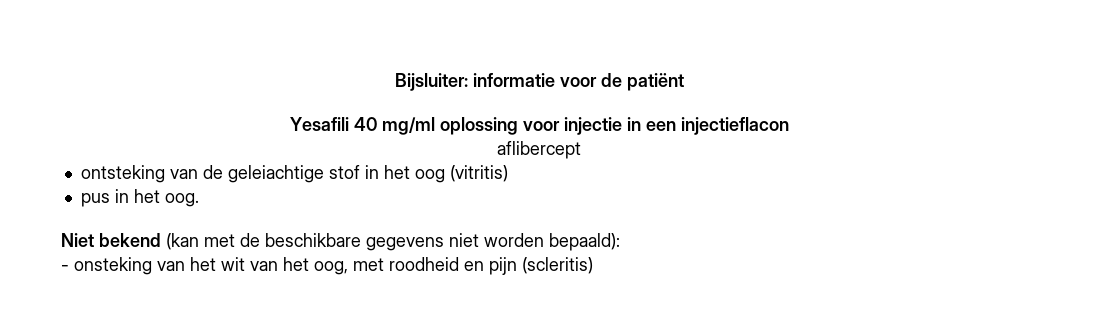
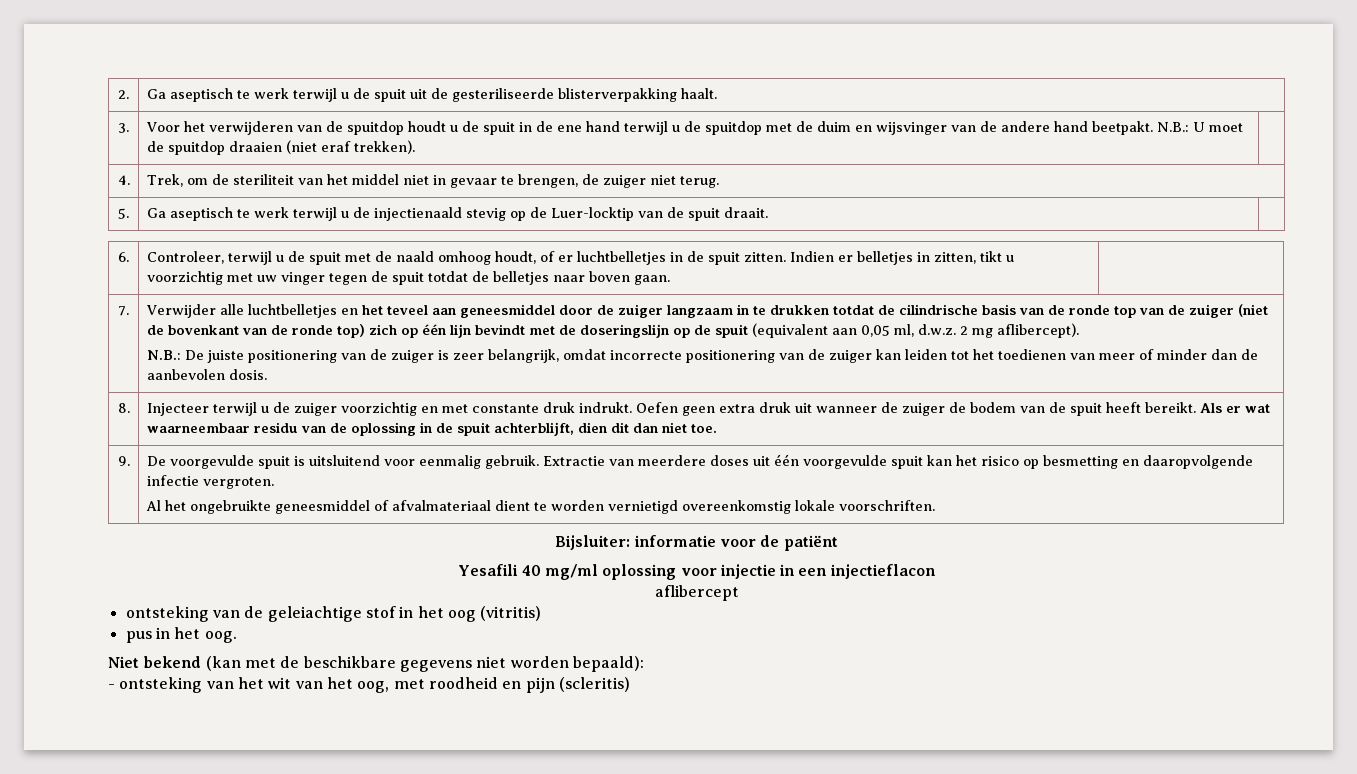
+ 2. | Ga aseptisch te werk terwijl u de spuit uit de gesteriliseerde blisterverpakking haalt.
+ 3. | Voor het verwijderen van de spuitdop houdt u de spuit in de ene hand terwijl u de spuitdop met de duim en wijsvinger van de andere hand beetpakt. N.B.: U moet de spuitdop draaien (niet eraf trekken). |
+ 4. | Trek, om de steriliteit van het middel niet in gevaar te brengen, de zuiger niet terug.
+ 5. | Ga aseptisch te werk terwijl u de injectienaald stevig op de Luer-locktip van de spuit draait. |
+ 6. | Controleer, terwijl u de spuit met de naald omhoog houdt, of er luchtbelletjes in de spuit zitten. Indien er belletjes in zitten, tikt u voorzichtig met uw vinger tegen de spuit totdat de belletjes naar boven gaan. |
+ 7. | Verwijder alle luchtbelletjes en het teveel aan geneesmiddel door de zuiger langzaam in te drukken totdat de cilindrische basis van de ronde top van de zuiger (niet de bovenkant van de ronde top) zich op één lijn bevindt met de doseringslijn op de spuit (equivalent aan 0,05 ml, d.w.z. 2 mg aflibercept).
+ N.B.: De juiste positionering van de zuiger is zeer belangrijk, omdat incorrecte positionering van de zuiger kan leiden tot het toedienen van meer of minder dan de aanbevolen dosis.
+ 8. | Injecteer terwijl u de zuiger voorzichtig en met constante druk indrukt. Oefen geen extra druk uit wanneer de zuiger de bodem van de spuit heeft bereikt. Als er wat waarneembaar residu van de oplossing in de spuit achterblijft, dien dit dan niet toe.
+ 9. | De voorgevulde spuit is uitsluitend voor eenmalig gebruik. Extractie van meerdere doses uit één voorgevulde spuit kan het risico op besmetting en daaropvolgende infectie vergroten.
+ Al het ongebruikte geneesmiddel of afvalmateriaal dient te worden vernietigd overeenkomstig lokale voorschriften.
- - onsteking van het wit van het oog, met roodheid en pijn (scleritis)
+ - ontsteking van het wit van het oog, met roodheid en pijn (scleritis)

